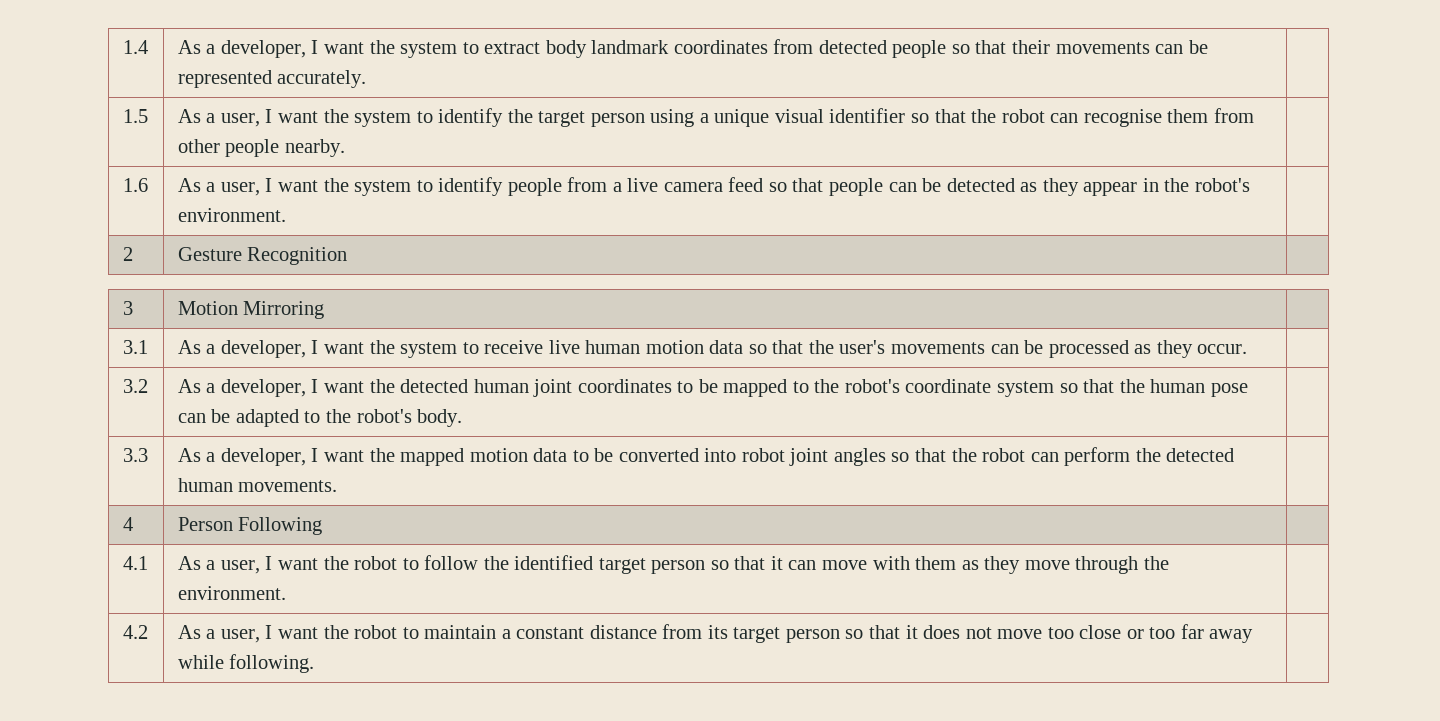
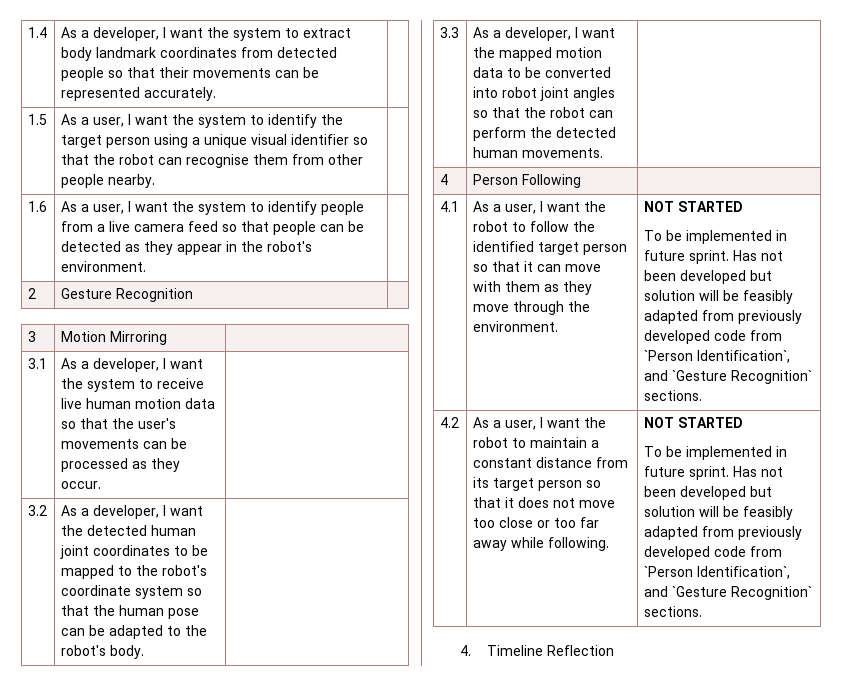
- As a user, I want the robot to follow the identified target person so that it can move with them as they move through the environment.
+ As a user, I want the robot to follow the identified target person so that it can move with them as they move through the environment. | NOT STARTED
+ To be implemented in future sprint. Has not been developed but solution will be feasibly adapted from previously developed code from `Person Identification`, and `Gesture Recognition` sections.
- As a user, I want the robot to maintain a constant distance from its target person so that it does not move too close or too far away while following.
+ As a user, I want the robot to maintain a constant distance from its target person so that it does not move too close or too far away while following. | NOT STARTED
+ To be implemented in future sprint. Has not been developed but solution will be feasibly adapted from previously developed code from `Person Identification`, and `Gesture Recognition` sections.
+ 4. Timeline Reflection

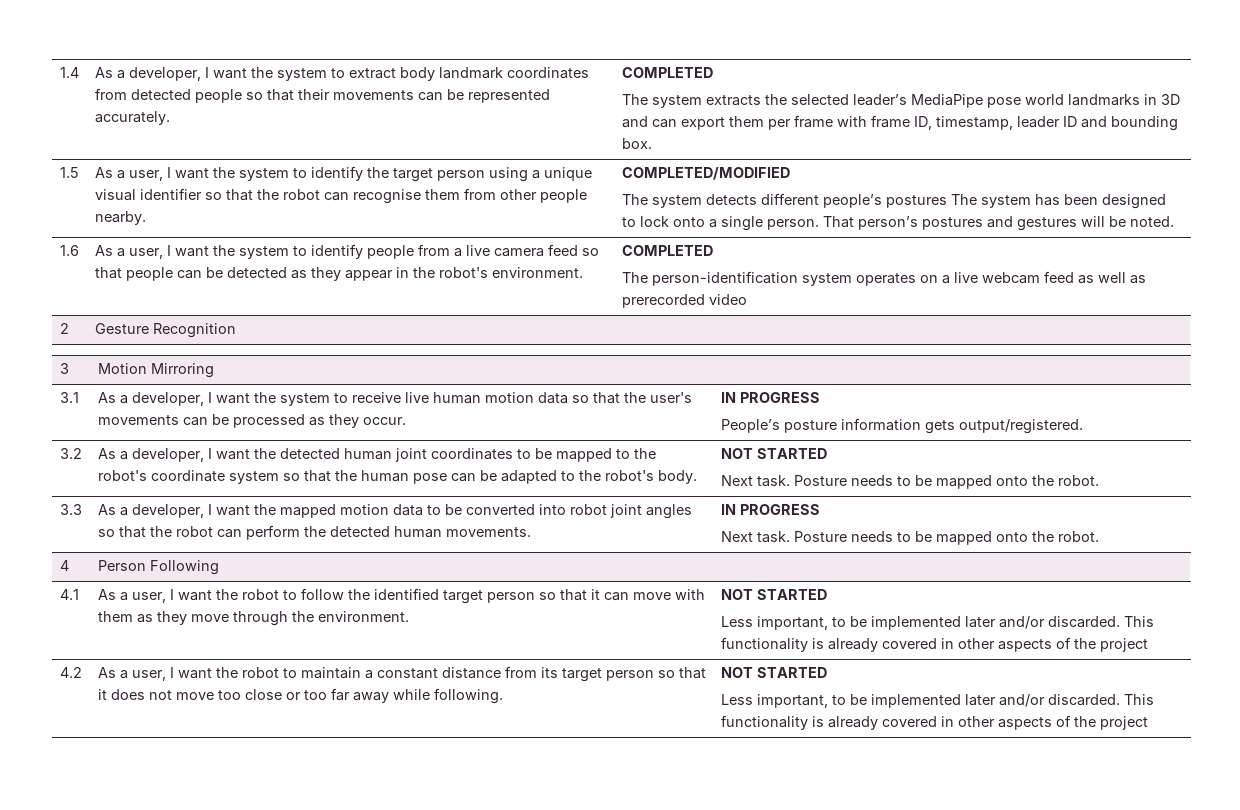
- As a developer, I want the system to extract body landmark coordinates from detected people so that their movements can be represented accurately.
+ As a developer, I want the system to extract body landmark coordinates from detected people so that their movements can be represented accurately. | COMPLETED
+ The system extracts the selected leader’s MediaPipe pose world landmarks in 3D and can export them per frame with frame ID, timestamp, leader ID and bounding box.
+ COMPLETED/MODIFIED
+ The system detects different people’s postures The system has been designed to lock onto a single person. That person’s postures and gestures will be noted.
- As a user, I want the system to identify people from a live camera feed so that people can be detected as they appear in the robot's environment.
+ As a user, I want the system to identify people from a live camera feed so that people can be detected as they appear in the robot's environment. | COMPLETED
+ The person-identification system operates on a live webcam feed as well as prerecorded video
- 3.1 | As a developer, I want the system to receive live human motion data so that the user's movements can be processed as they occur. |
+ 3.1 | As a developer, I want the system to receive live human motion data so that the user's movements can be processed as they occur. | IN PROGRESS
+ People’s posture information gets output/registered.
- As a developer, I want the detected human joint coordinates to be mapped to the robot's coordinate system so that the human pose can be adapted to the robot's body.
+ As a developer, I want the detected human joint coordinates to be mapped to the robot's coordinate system so that the human pose can be adapted to the robot's body. | NOT STARTED
+ Next task. Posture needs to be mapped onto the robot.
- 3.3 | As a developer, I want the mapped motion data to be converted into robot joint angles so that the robot can perform the detected human movements. |
+ 3.3 | As a developer, I want the mapped motion data to be converted into robot joint angles so that the robot can perform the detected human movements. | IN PROGRESS
+ Next task. Posture needs to be mapped onto the robot.
  As a user, I want the robot to follow the identified target person so that it can move with them as they move through the environment. | NOT STARTED
- To be implemented in future sprint. Has not been developed but solution will be feasibly adapted from previously developed code from `Person Identification`, and `Gesture Recognition` sections.
+ Less important, to be implemented later and/or discarded. This functionality is already covered in other aspects of the project
  As a user, I want the robot to maintain a constant distance from its target person so that it does not move too close or too far away while following. | NOT STARTED
- To be implemented in future sprint. Has not been developed but solution will be feasibly adapted from previously developed code from `Person Identification`, and `Gesture Recognition` sections.
- 4. Timeline Reflection
+ Less important, to be implemented later and/or discarded. This functionality is already covered in other aspects of the project

